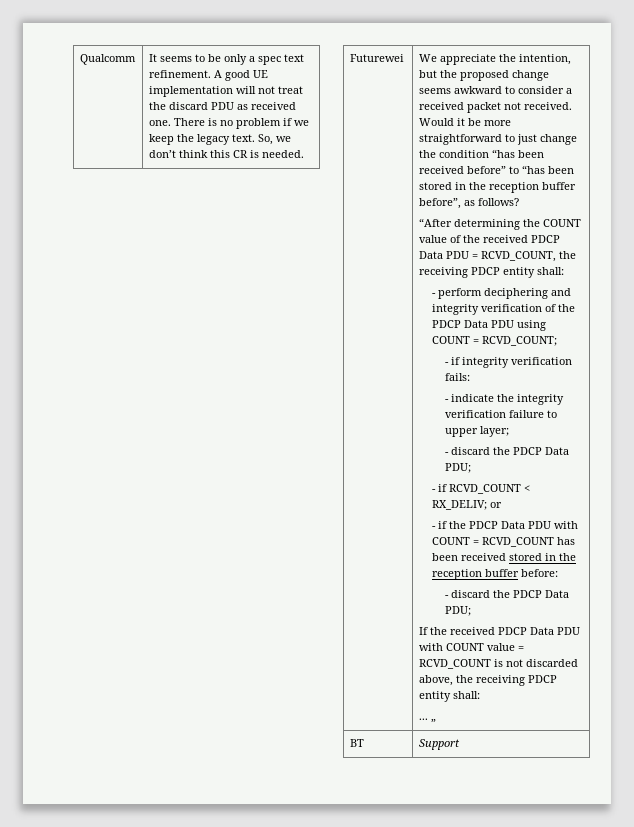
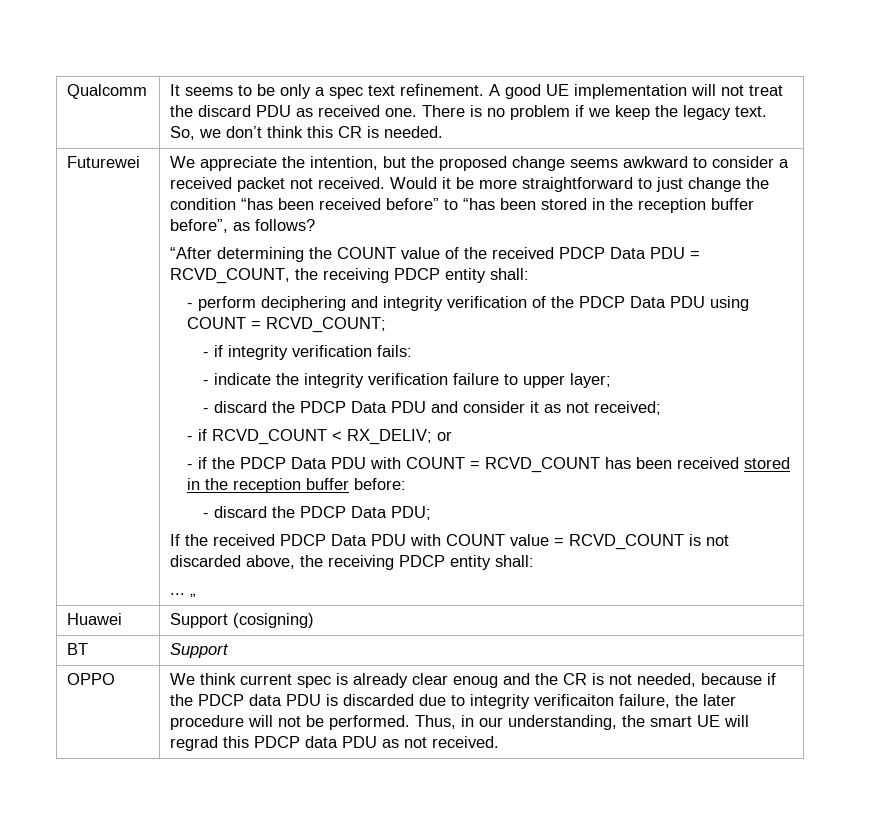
  - indicate the integrity verification failure to upper layer;
- - discard the PDCP Data PDU;
+ - discard the PDCP Data PDU and consider it as not received;
+ Huawei | Support (cosigning)
+ OPPO | We think current spec is already clear enoug and the CR is not needed, because if the PDCP data PDU is discarded due to integrity verificaiton failure, the later procedure will not be performed. Thus, in our understanding, the smart UE will regrad this PDCP data PDU as not received.

